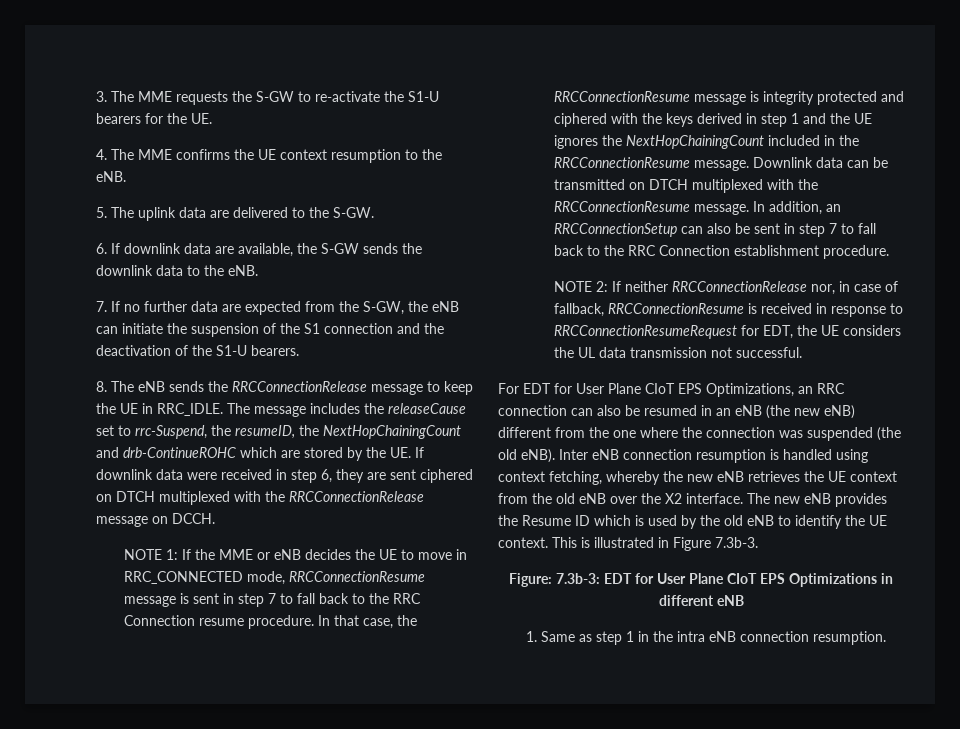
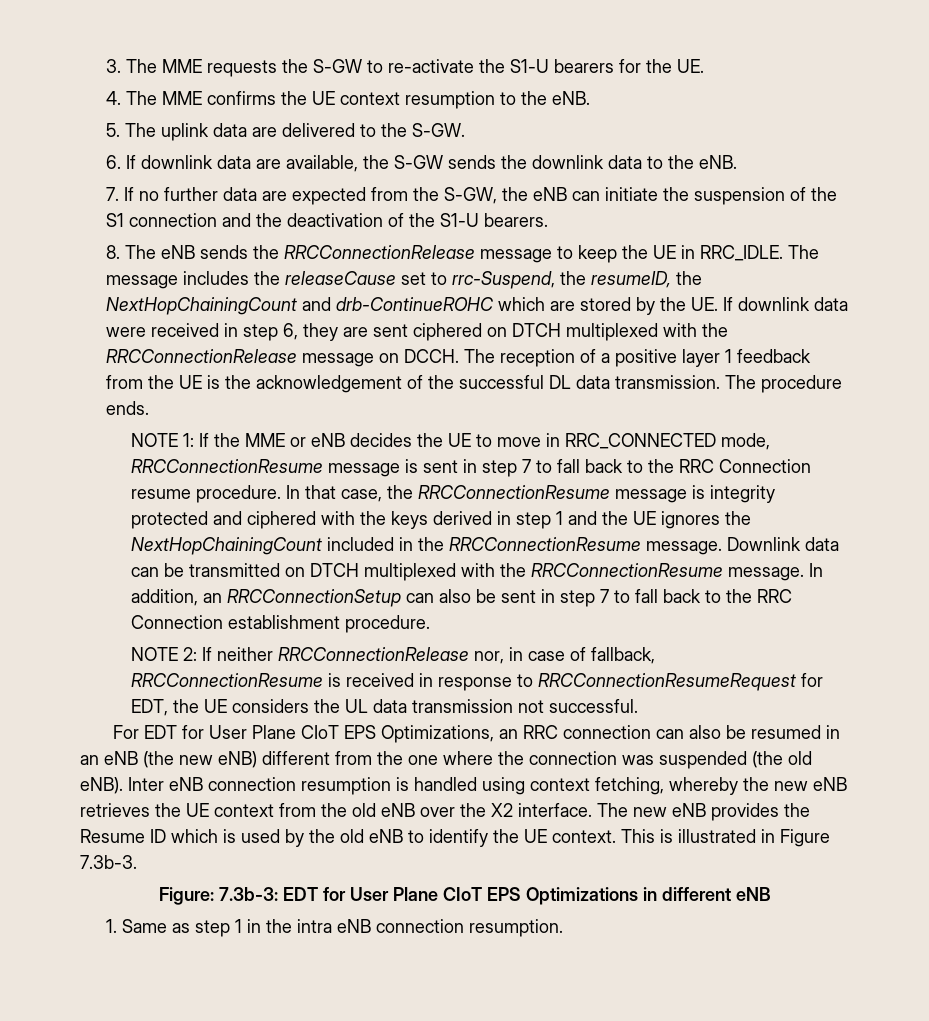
+ The reception of a positive layer 1 feedback from the UE is the acknowledgement of the successful DL data transmission. The procedure ends.

